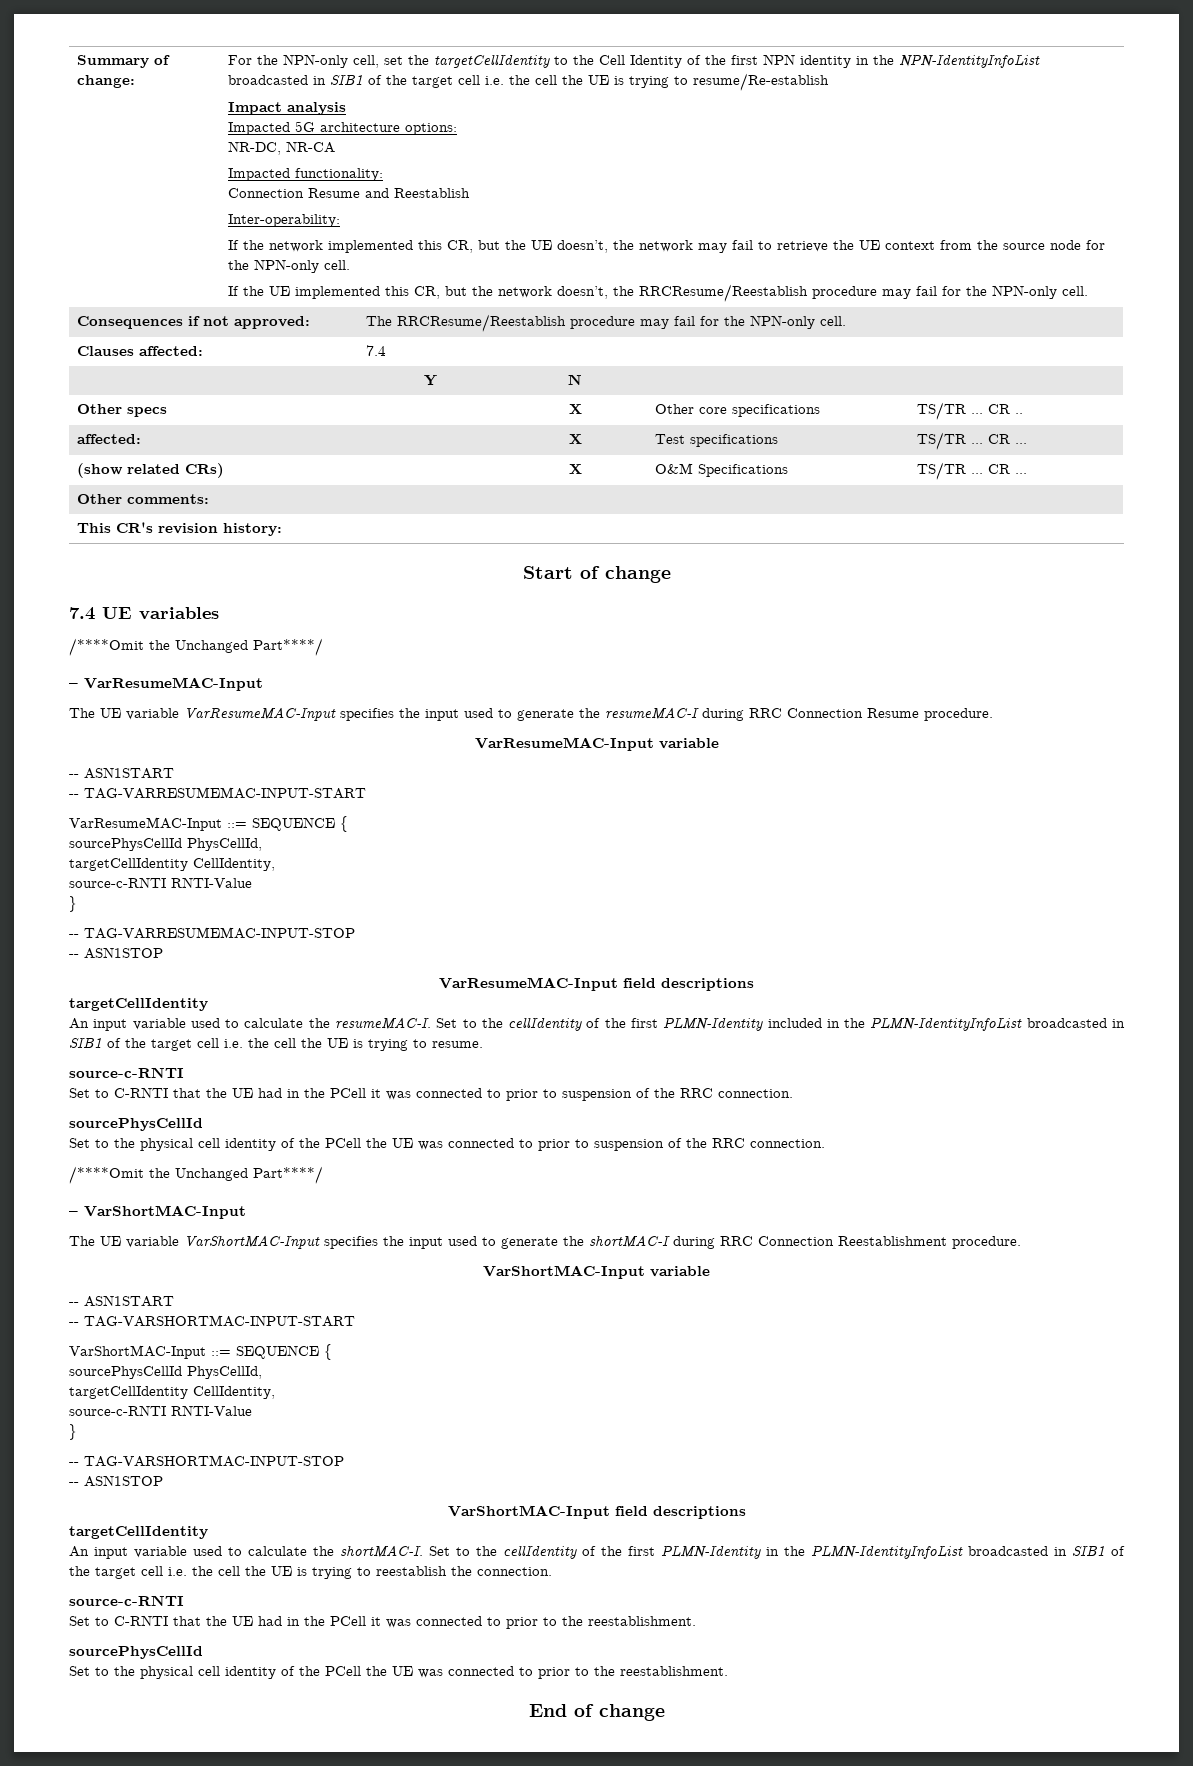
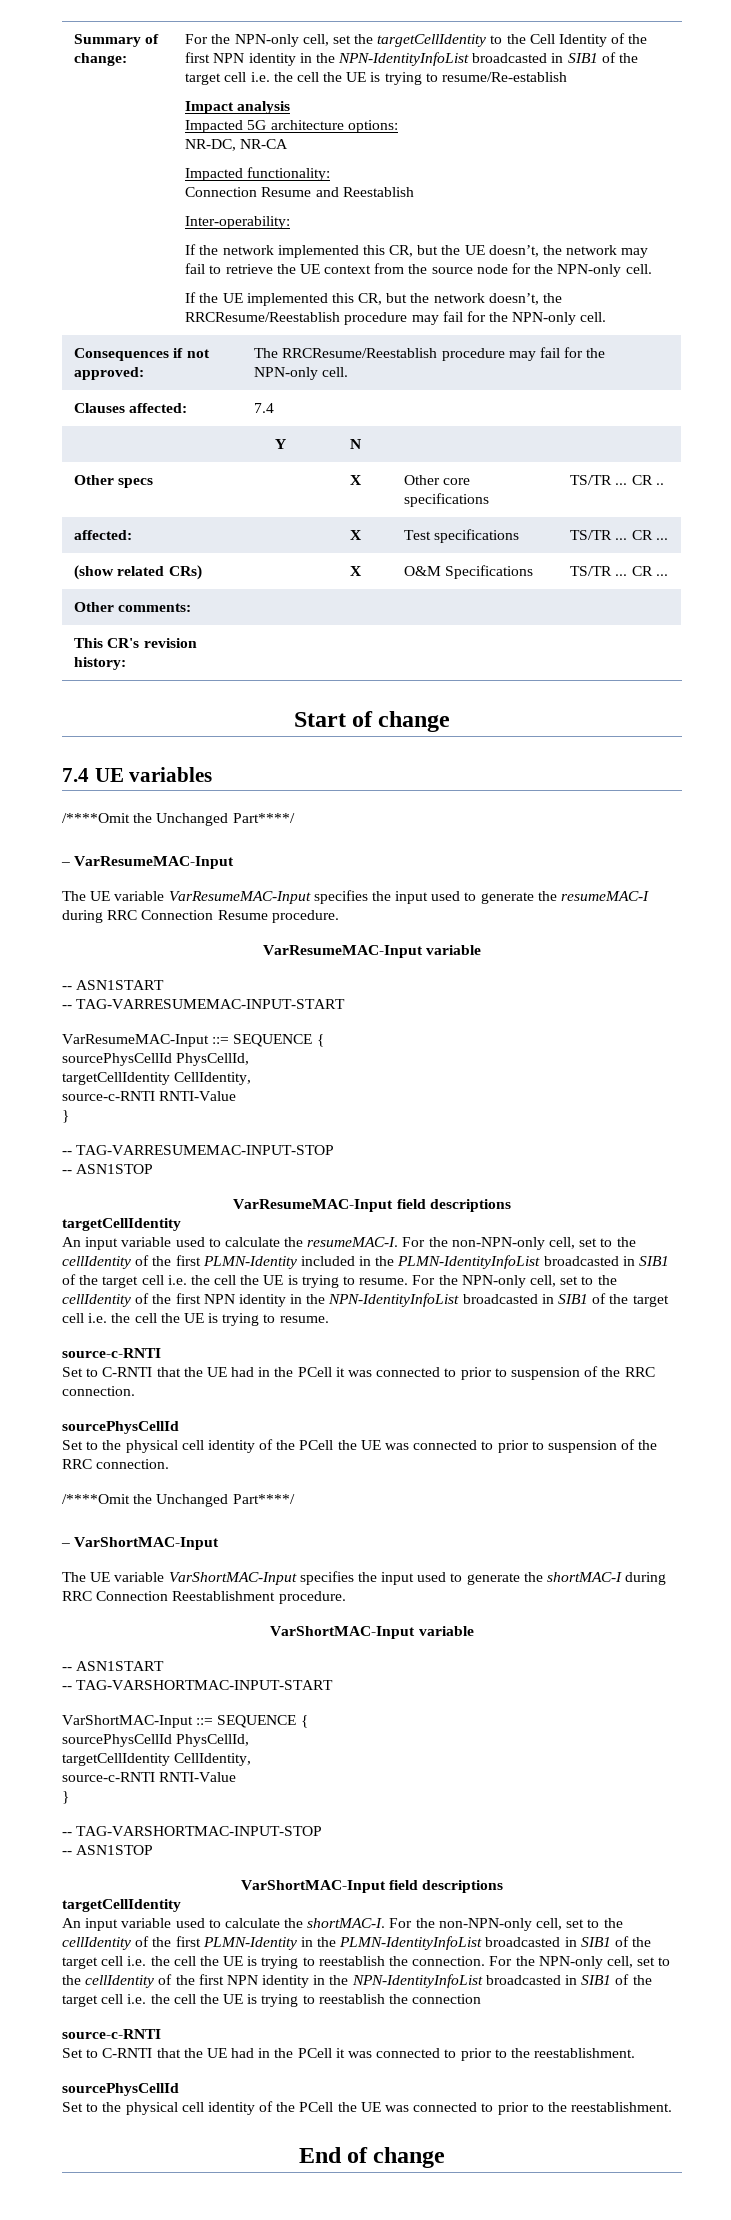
- Set to the cellIdentity of the first PLMN-Identity included in the PLMN-IdentityInfoList broadcasted in SIB1 of the target cell i.e. the cell the UE is trying to resume.
+ For the non-NPN-only cell, set to the cellIdentity of the first PLMN-Identity included in the PLMN-IdentityInfoList broadcasted in SIB1 of the target cell i.e. the cell the UE is trying to resume. For the NPN-only cell, set to the cellIdentity of the first NPN identity in the NPN-IdentityInfoList broadcasted in SIB1 of the target cell i.e. the cell the UE is trying to resume.
- Set to the cellIdentity of the first PLMN-Identity in the PLMN-IdentityInfoList broadcasted in SIB1 of the target cell i.e. the cell the UE is trying to reestablish the connection.
+ For the non-NPN-only cell, set to the cellIdentity of the first PLMN-Identity in the PLMN-IdentityInfoList broadcasted in SIB1 of the target cell i.e. the cell the UE is trying to reestablish the connection. For the NPN-only cell, set to the cellIdentity of the first NPN identity in the NPN-IdentityInfoList broadcasted in SIB1 of the target cell i.e. the cell the UE is trying to reestablish the connection

